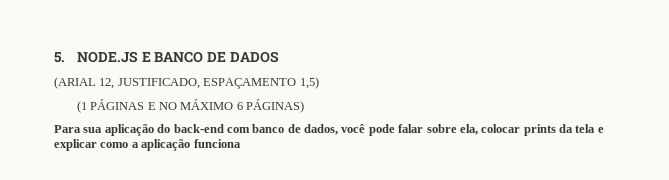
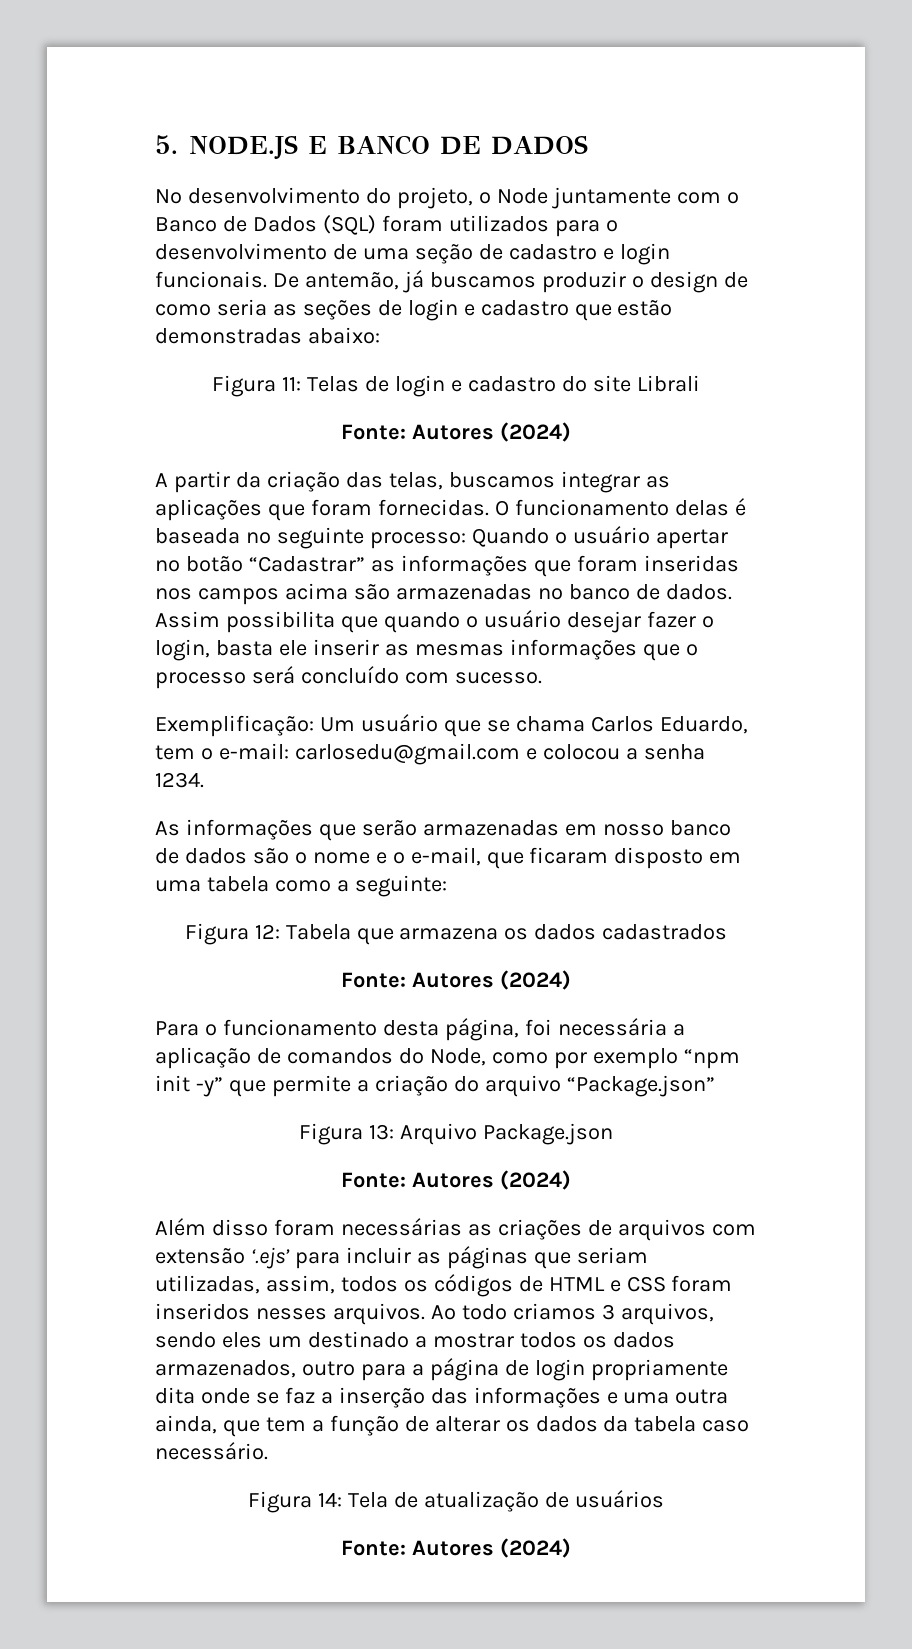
- (ARIAL 12, JUSTIFICADO, ESPAÇAMENTO 1,5)
- (1 PÁGINAS E NO MÁXIMO 6 PÁGINAS)
- Para sua aplicação do back-end com banco de dados, você pode falar sobre ela, colocar prints da tela e explicar como a aplicação funciona
+ No desenvolvimento do projeto, o Node juntamente com o Banco de Dados (SQL) foram utilizados para o desenvolvimento de uma seção de cadastro e login funcionais. De antemão, já buscamos produzir o design de como seria as seções de login e cadastro que estão demonstradas abaixo:
+ Figura 11: Telas de login e cadastro do site Librali
+ Fonte: Autores (2024)
+ A partir da criação das telas, buscamos integrar as aplicações que foram fornecidas. O funcionamento delas é baseada no seguinte processo: Quando o usuário apertar no botão “Cadastrar” as informações que foram inseridas nos campos acima são armazenadas no banco de dados. Assim possibilita que quando o usuário desejar fazer o login, basta ele inserir as mesmas informações que o processo será concluído com sucesso.
+ Exemplificação: Um usuário que se chama Carlos Eduardo, tem o e-mail: carlosedu@gmail.com e colocou a senha 1234.
+ As informações que serão armazenadas em nosso banco de dados são o nome e o e-mail, que ficaram disposto em uma tabela como a seguinte:
+ Figura 12: Tabela que armazena os dados cadastrados
+ Fonte: Autores (2024)
+ Para o funcionamento desta página, foi necessária a aplicação de comandos do Node, como por exemplo “npm init -y” que permite a criação do arquivo “Package.json”
+ Figura 13: Arquivo Package.json
+ Fonte: Autores (2024)
+ Além disso foram necessárias as criações de arquivos com extensão ‘.ejs’ para incluir as páginas que seriam utilizadas, assim, todos os códigos de HTML e CSS foram inseridos nesses arquivos. Ao todo criamos 3 arquivos, sendo eles um destinado a mostrar todos os dados armazenados, outro para a página de login propriamente dita onde se faz a inserção das informações e uma outra ainda, que tem a função de alterar os dados da tabela caso necessário.
+ Figura 14: Tela de atualização de usuários
+ Fonte: Autores (2024)

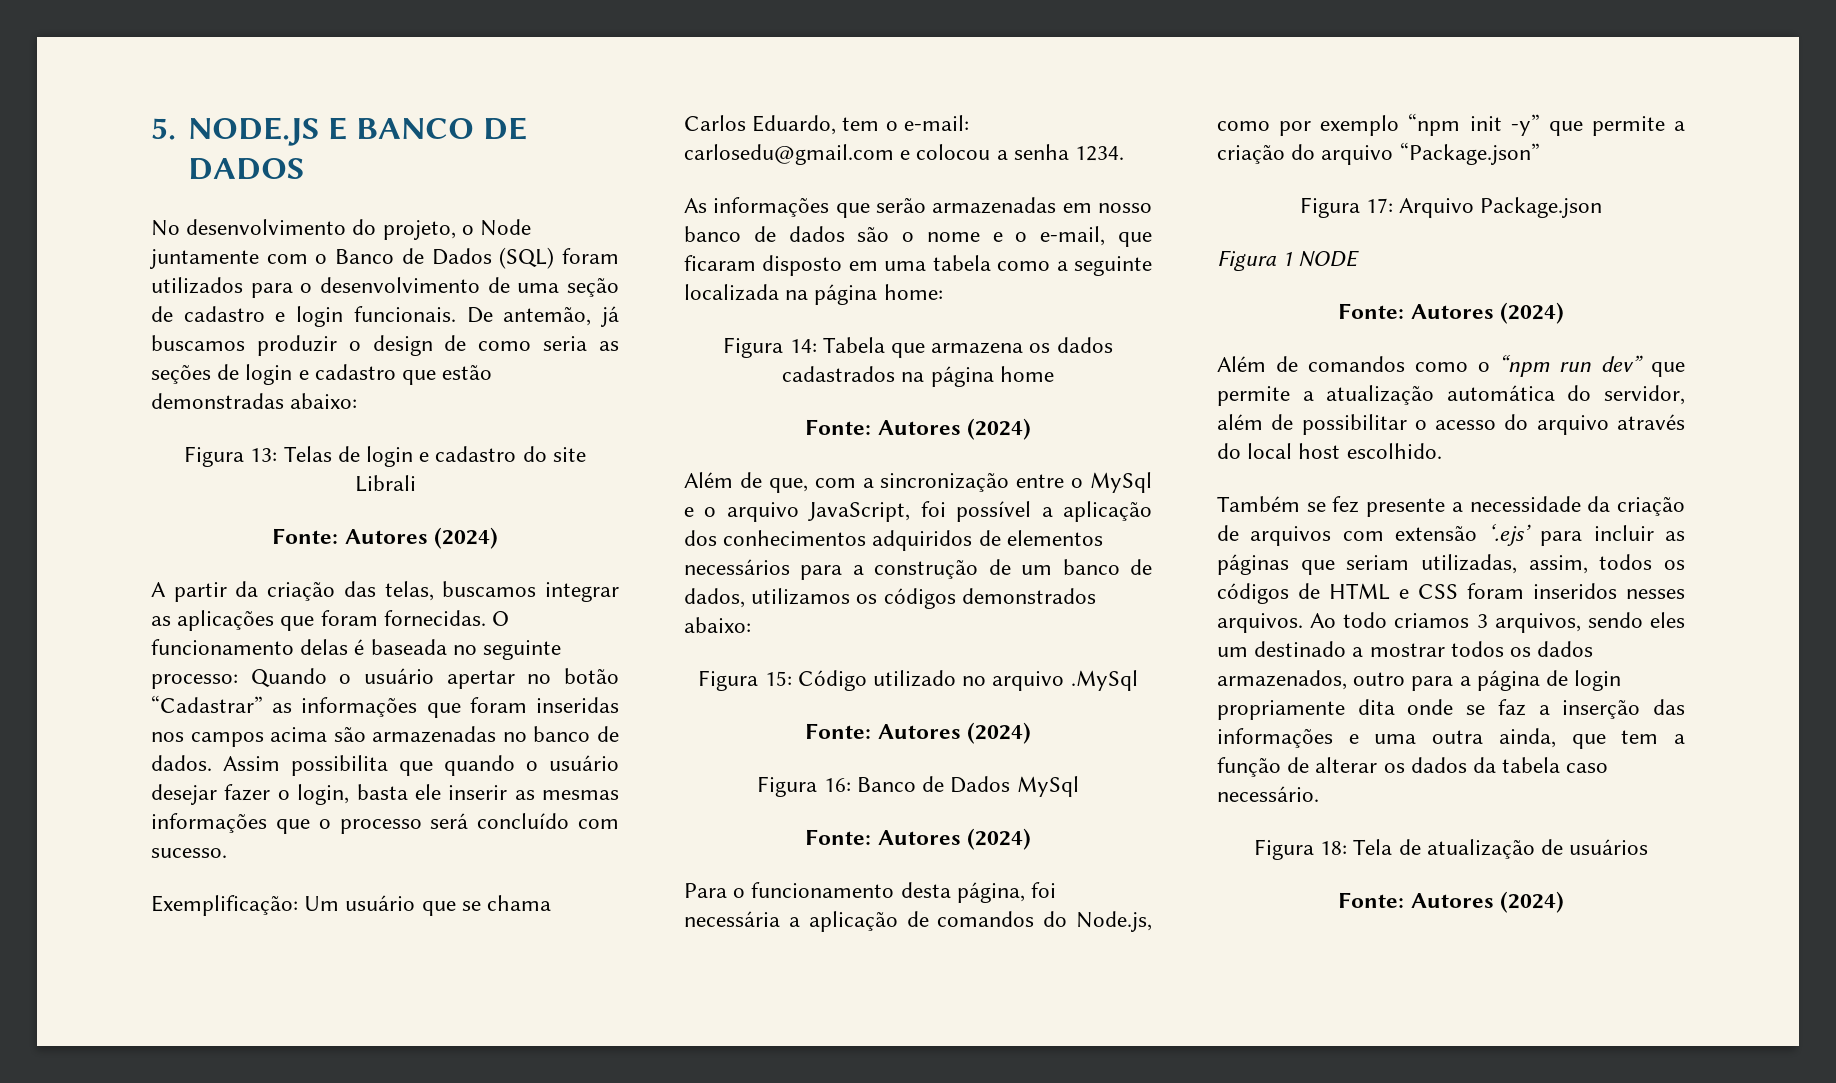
- Figura 11: Telas de login e cadastro do site Librali
+ Figura 13: Telas de login e cadastro do site Librali
- As informações que serão armazenadas em nosso banco de dados são o nome e o e-mail, que ficaram disposto em uma tabela como a seguinte:
- Figura 12: Tabela que armazena os dados cadastrados
+ As informações que serão armazenadas em nosso banco de dados são o nome e o e-mail, que ficaram disposto em uma tabela como a seguinte localizada na página home:
+ Figura 14: Tabela que armazena os dados cadastrados na página home
+ Fonte: Autores (2024)
+ Além de que, com a sincronização entre o MySql e o arquivo JavaScript, foi possível a aplicação dos conhecimentos adquiridos de elementos necessários para a construção de um banco de dados, utilizamos os códigos demonstrados abaixo:
+ Figura 15: Código utilizado no arquivo .MySql
+ Fonte: Autores (2024)
+ Figura 16: Banco de Dados MySql
- Para o funcionamento desta página, foi necessária a aplicação de comandos do Node, como por exemplo “npm init -y” que permite a criação do arquivo “Package.json”
+ Para o funcionamento desta página, foi necessária a aplicação de comandos do Node.js, como por exemplo “npm init -y” que permite a criação do arquivo “Package.json”
- Figura 13: Arquivo Package.json
+ Figura 17: Arquivo Package.json
+ Figura 1 NODE
  Fonte: Autores (2024)
- Além disso foram necessárias as criações de arquivos com extensão ‘.ejs’ para incluir as páginas que seriam utilizadas, assim, todos os códigos de HTML e CSS foram inseridos nesses arquivos.
+ Além de comandos como o “npm run dev” que permite a atualização automática do servidor, além de possibilitar o acesso do arquivo através do local host escolhido.
+ Também se fez presente a necessidade da criação de arquivos com extensão ‘.ejs’ para incluir as páginas que seriam utilizadas, assim, todos os códigos de HTML e CSS foram inseridos nesses arquivos.
- Figura 14: Tela de atualização de usuários
+ Figura 18: Tela de atualização de usuários

